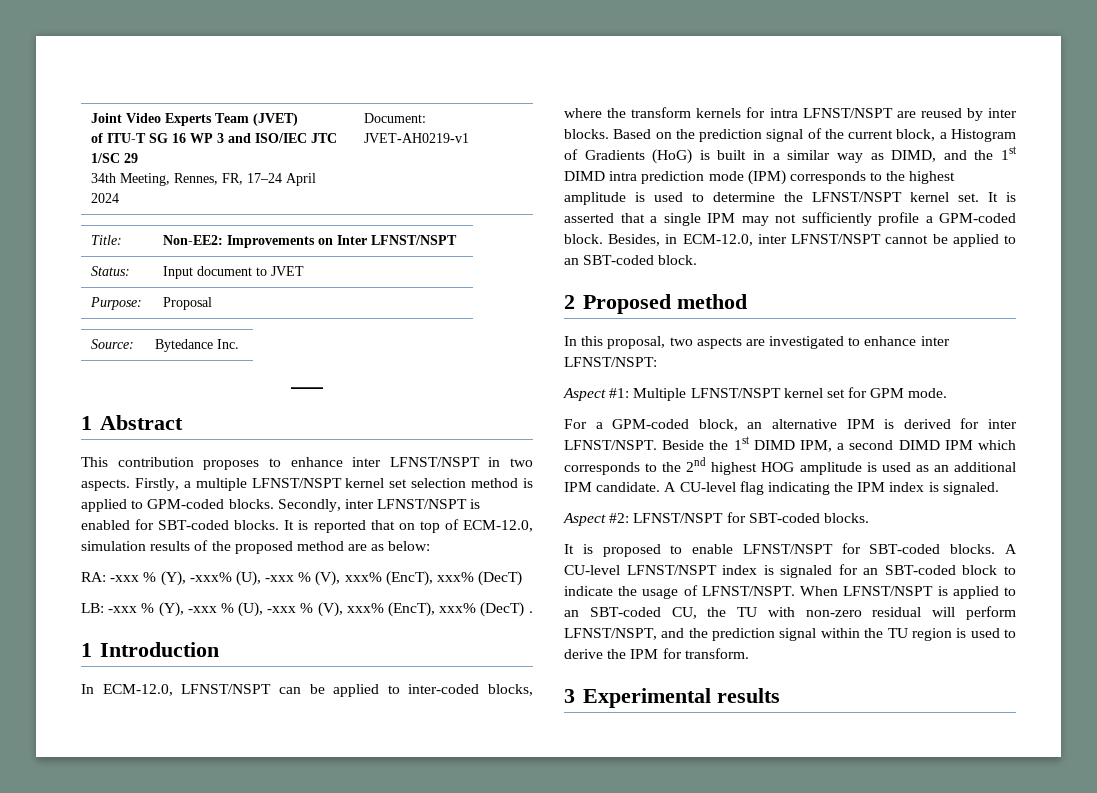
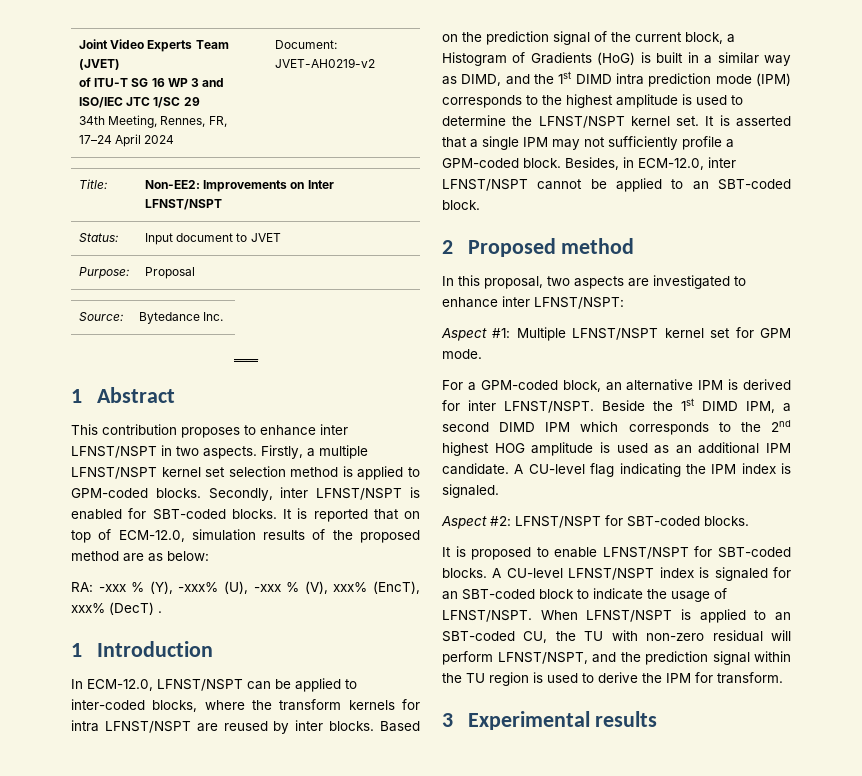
  Joint Video Experts Team (JVET)
  of ITU-T SG 16 WP 3 and ISO/IEC JTC 1/SC 29
- 34th Meeting, Rennes, FR, 17–24 April 2024 | Document: JVET-AH0219-v1
+ 34th Meeting, Rennes, FR, 17–24 April 2024 | Document: JVET-AH0219-v2
- RA: -xxx % (Y), -xxx% (U), -xxx % (V), xxx% (EncT), xxx% (DecT)
- LB: -xxx % (Y), -xxx % (U), -xxx % (V), xxx% (EncT), xxx% (DecT) .
+ RA: -xxx % (Y), -xxx% (U), -xxx % (V), xxx% (EncT), xxx% (DecT) .

